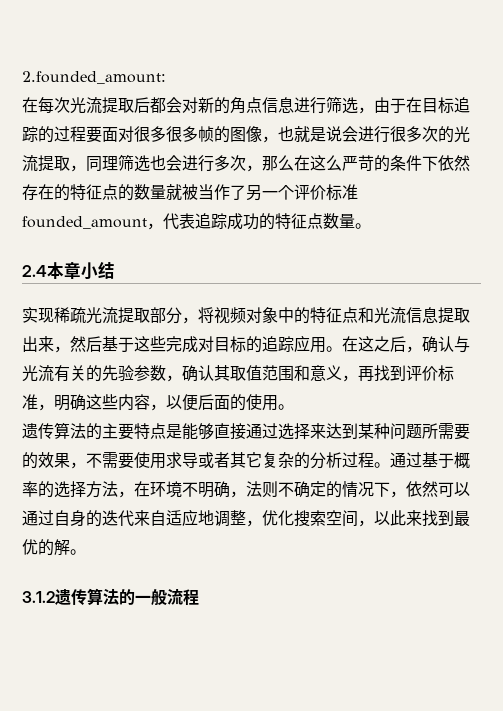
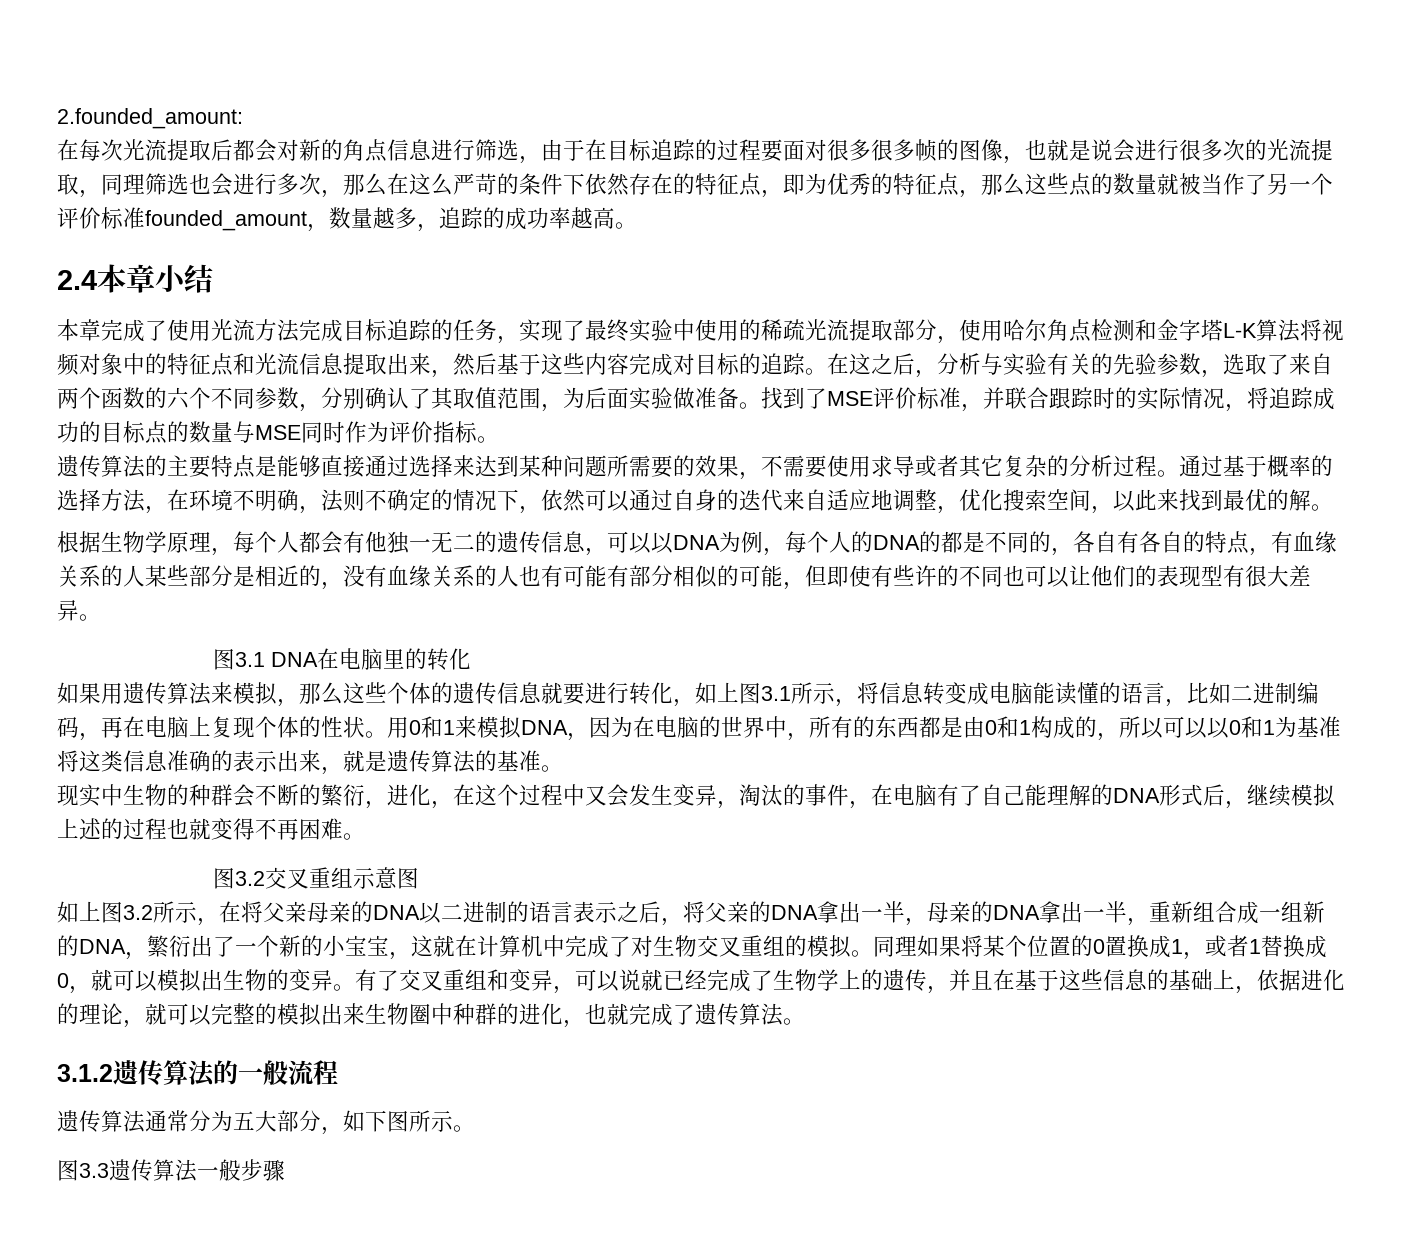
- 在每次光流提取后都会对新的角点信息进行筛选，由于在目标追踪的过程要面对很多很多帧的图像，也就是说会进行很多次的光流提取，同理筛选也会进行多次，那么在这么严苛的条件下依然存在的特征点的数量就被当作了另一个评价标准founded_amount，代表追踪成功的特征点数量。
+ 在每次光流提取后都会对新的角点信息进行筛选，由于在目标追踪的过程要面对很多很多帧的图像，也就是说会进行很多次的光流提取，同理筛选也会进行多次，那么在这么严苛的条件下依然存在的特征点，即为优秀的特征点，那么这些点的数量就被当作了另一个评价标准founded_amount，数量越多，追踪的成功率越高。
  2.4本章小结
- 实现稀疏光流提取部分，将视频对象中的特征点和光流信息提取出来，然后基于这些完成对目标的追踪应用。
+ 本章完成了使用光流方法完成目标追踪的任务，实现了最终实验中使用的稀疏光流提取部分，使用哈尔角点检测和金字塔L-K算法将视频对象中的特征点和光流信息提取出来，然后基于这些内容完成对目标的追踪。
- 在这之后，确认与光流有关的先验参数，确认其取值范围和意义，再找到评价标准，明确这些内容，以便后面的使用。
+ 在这之后，分析与实验有关的先验参数，选取了来自两个函数的六个不同参数，分别确认了其取值范围，为后面实验做准备。找到了MSE评价标准，并联合跟踪时的实际情况，将追踪成功的目标点的数量与MSE同时作为评价指标。
+ 根据生物学原理，每个人都会有他独一无二的遗传信息，可以以DNA为例，每个人的DNA的都是不同的，各自有各自的特点，有血缘关系的人某些部分是相近的，没有血缘关系的人也有可能有部分相似的可能，但即使有些许的不同也可以让他们的表现型有很大差异。
+ 图3.1 DNA在电脑里的转化
+ 如果用遗传算法来模拟，那么这些个体的遗传信息就要进行转化，如上图3.1所示，将信息转变成电脑能读懂的语言，比如二进制编码，再在电脑上复现个体的性状。用0和1来模拟DNA，因为在电脑的世界中，所有的东西都是由0和1构成的，所以可以以0和1为基准将这类信息准确的表示出来，就是遗传算法的基准。
+ 现实中生物的种群会不断的繁衍，进化，在这个过程中又会发生变异，淘汰的事件，在电脑有了自己能理解的DNA形式后，继续模拟上述的过程也就变得不再困难。
+ 图3.2交叉重组示意图
+ 如上图3.2所示，在将父亲母亲的DNA以二进制的语言表示之后，将父亲的DNA拿出一半，母亲的DNA拿出一半，重新组合成一组新的DNA，繁衍出了一个新的小宝宝，这就在计算机中完成了对生物交叉重组的模拟。同理如果将某个位置的0置换成1，或者1替换成0，就可以模拟出生物的变异。有了交叉重组和变异，可以说就已经完成了生物学上的遗传，并且在基于这些信息的基础上，依据进化的理论，就可以完整的模拟出来生物圈中种群的进化，也就完成了遗传算法。
+ 遗传算法通常分为五大部分，如下图所示。
+ 图3.3遗传算法一般步骤

